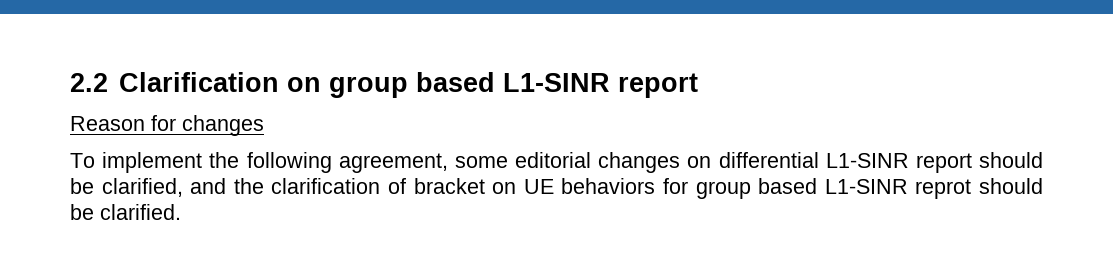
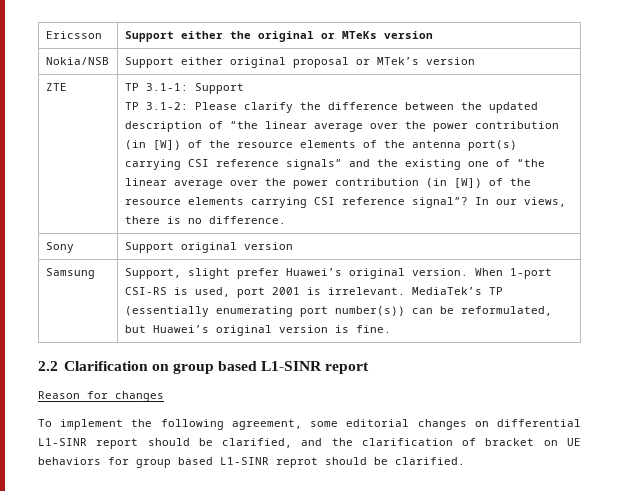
+ Ericsson | Support either the original or MTeKs version
+ Nokia/NSB | Support either original proposal or MTek’s version
+ ZTE | TP 3.1-1: Support
+ TP 3.1-2: Please clarify the difference between the updated description of “the linear average over the power contribution (in [W]) of the resource elements of the antenna port(s) carrying CSI reference signals” and the existing one of “the linear average over the power contribution (in [W]) of the resource elements carrying CSI reference signal”? In our views, there is no difference.
+ Sony | Support original version
+ Samsung | Support, slight prefer Huawei’s original version. When 1-port CSI-RS is used, port 2001 is irrelevant. MediaTek’s TP (essentially enumerating port number(s)) can be reformulated, but Huawei’s original version is fine.

